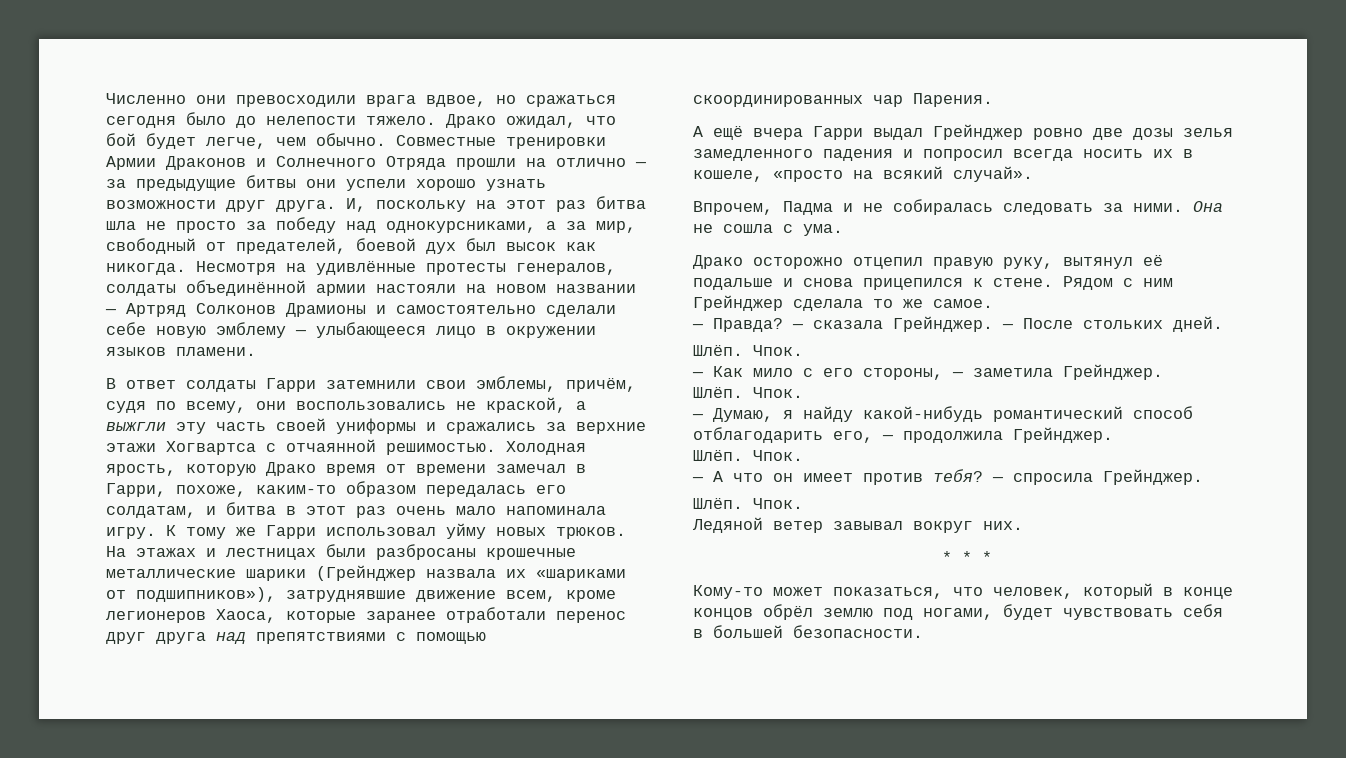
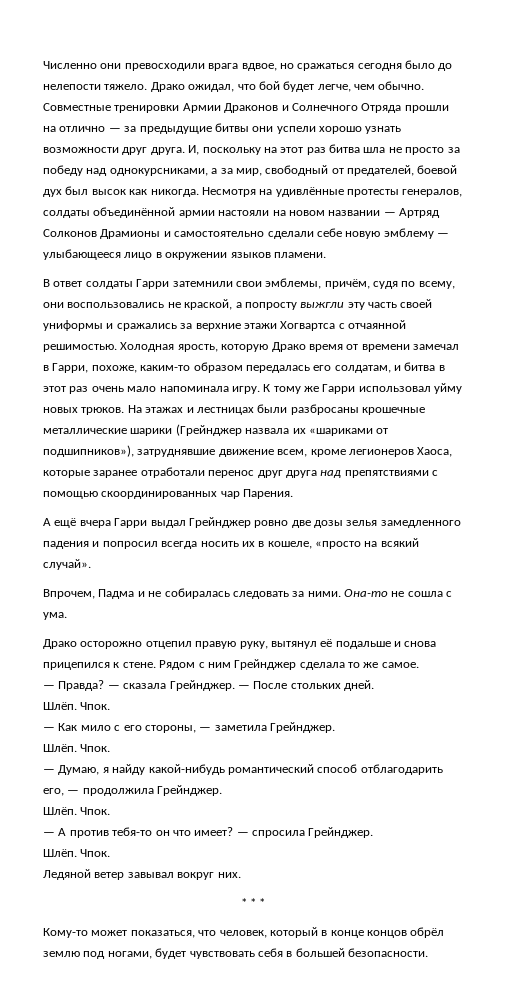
- В ответ солдаты Гарри затемнили свои эмблемы, причём, судя по всему, они воспользовались не краской, а выжгли эту часть своей униформы и сражались за верхние этажи Хогвартса с отчаянной решимостью.
+ В ответ солдаты Гарри затемнили свои эмблемы, причём, судя по всему, они воспользовались не краской, а попросту выжгли эту часть своей униформы и сражались за верхние этажи Хогвартса с отчаянной решимостью.
- Она не сошла с ума.
+ Она-то не сошла с ума.
- — А что он имеет против тебя?
+ — А против тебя-то он что имеет?

